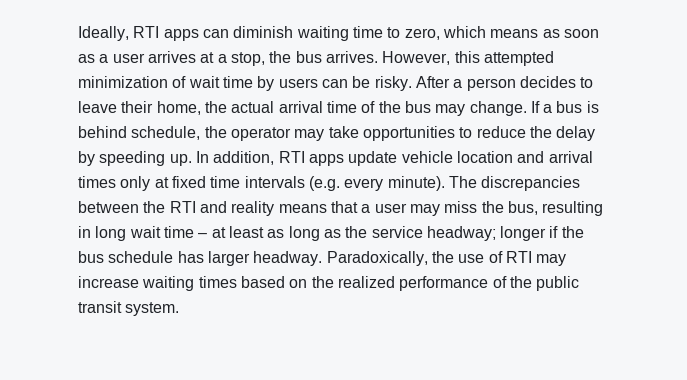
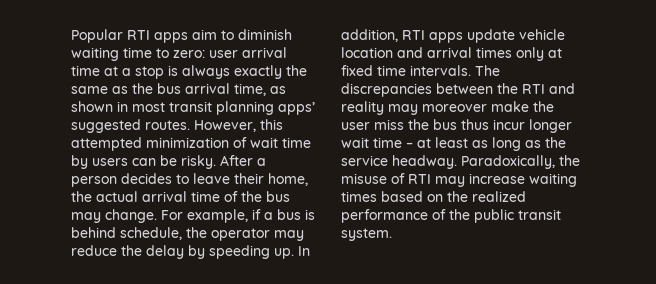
- Ideally, RTI apps can diminish waiting time to zero, which means as soon as a user arrives at a stop, the bus arrives.
+ Popular RTI apps aim to diminish waiting time to zero: user arrival time at a stop is always exactly the same as the bus arrival time, as shown in most transit planning apps’ suggested routes.
- If a bus is behind schedule, the operator may take opportunities to reduce the delay by speeding up.
+ For example, if a bus is behind schedule, the operator may reduce the delay by speeding up.
- In addition, RTI apps update vehicle location and arrival times only at fixed time intervals (e.g. every minute).
+ In addition, RTI apps update vehicle location and arrival times only at fixed time intervals.
- The discrepancies between the RTI and reality means that a user may miss the bus, resulting in long wait time – at least as long as the service headway; longer if the bus schedule has larger headway.
+ The discrepancies between the RTI and reality may moreover make the user miss the bus thus incur longer wait time – at least as long as the service headway.
- Paradoxically, the use of RTI may increase waiting times based on the realized performance of the public transit system.
+ Paradoxically, the misuse of RTI may increase waiting times based on the realized performance of the public transit system.

